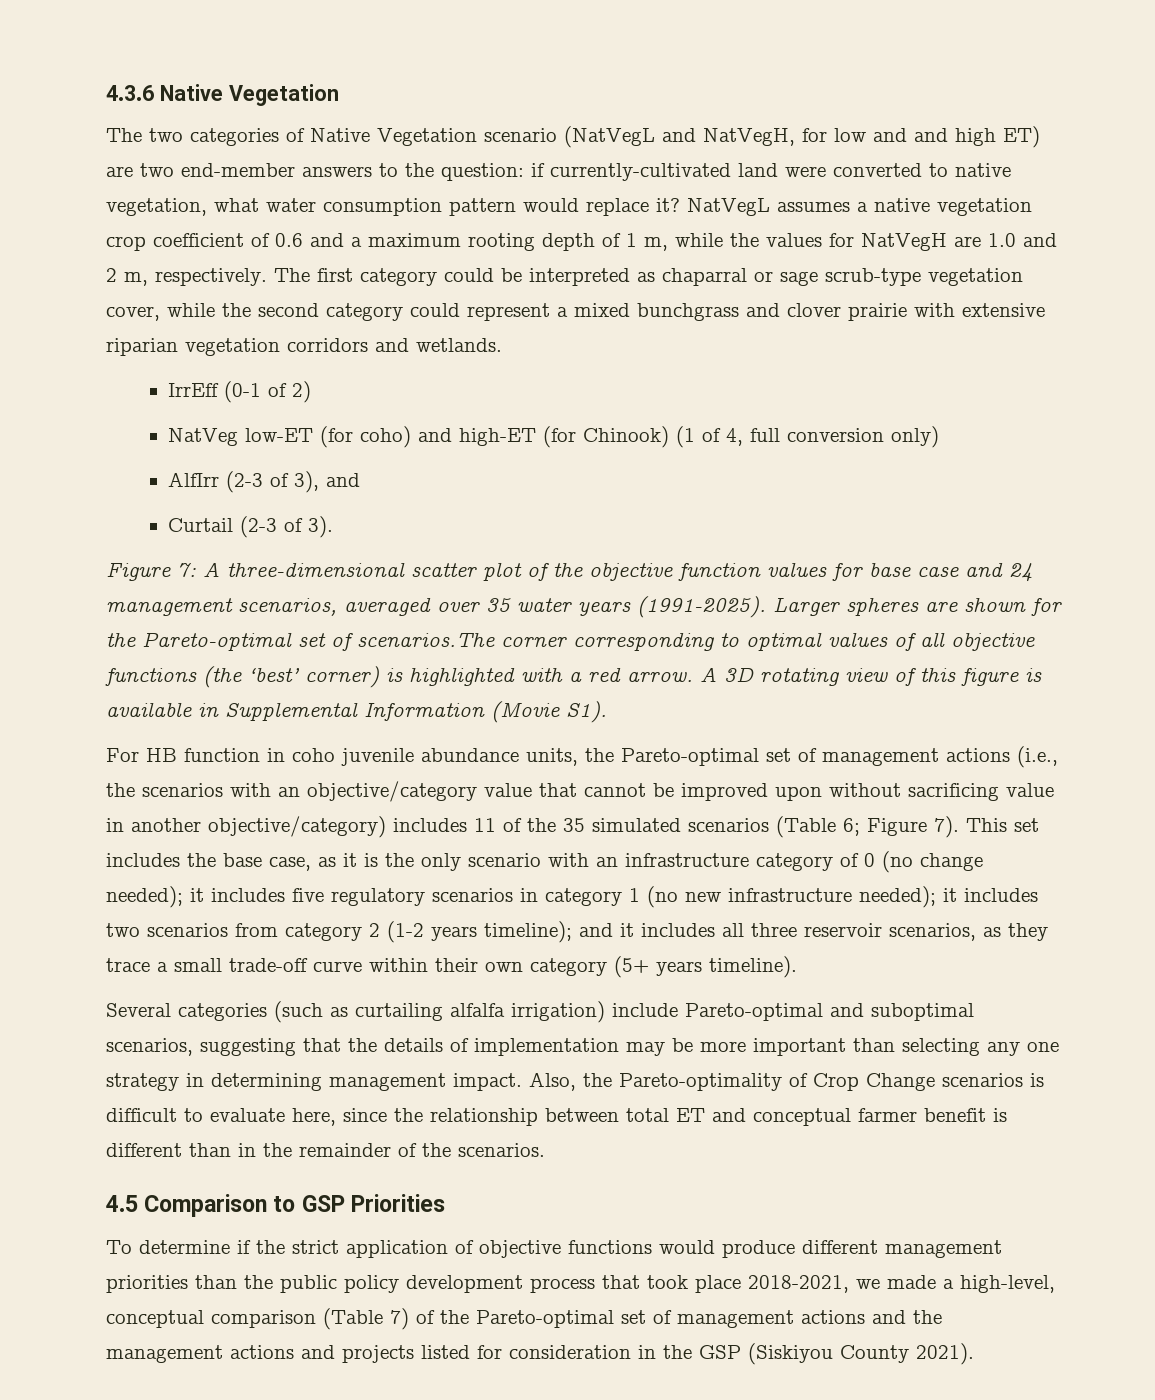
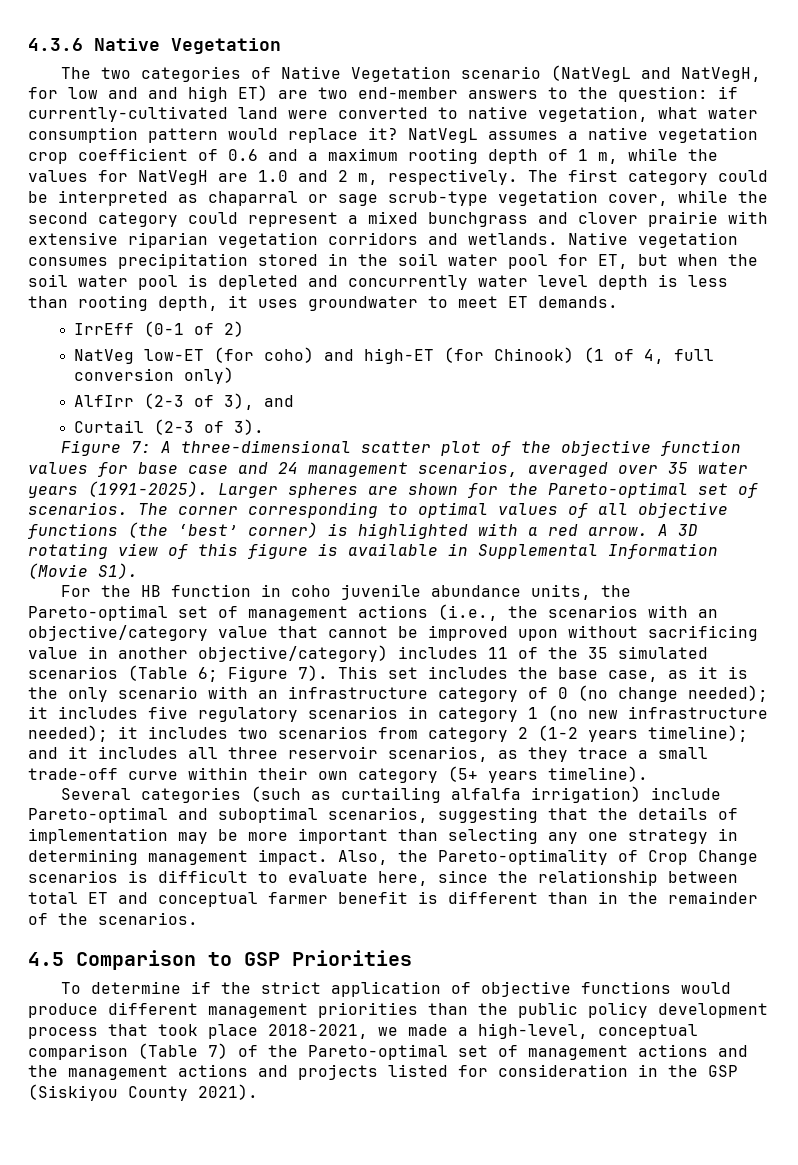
+ Native vegetation consumes precipitation stored in the soil water pool for ET, but when the soil water pool is depleted and concurrently water level depth is less than rooting depth, it uses groundwater to meet ET demands.
- Larger spheres are shown for the Pareto-optimal set of scenarios.The corner corresponding to optimal values of all objective functions (the ‘best’ corner) is highlighted with a red arrow.
+ Larger spheres are shown for the Pareto-optimal set of scenarios. The corner corresponding to optimal values of all objective functions (the ‘best’ corner) is highlighted with a red arrow.
- For HB function in coho juvenile abundance units, the Pareto-optimal set of management actions (i.e., the scenarios with an objective/category value that cannot be improved upon without sacrificing value in another objective/category) includes 11 of the 35 simulated scenarios (Table 6; Figure 7).
+ For the HB function in coho juvenile abundance units, the Pareto-optimal set of management actions (i.e., the scenarios with an objective/category value that cannot be improved upon without sacrificing value in another objective/category) includes 11 of the 35 simulated scenarios (Table 6; Figure 7).

